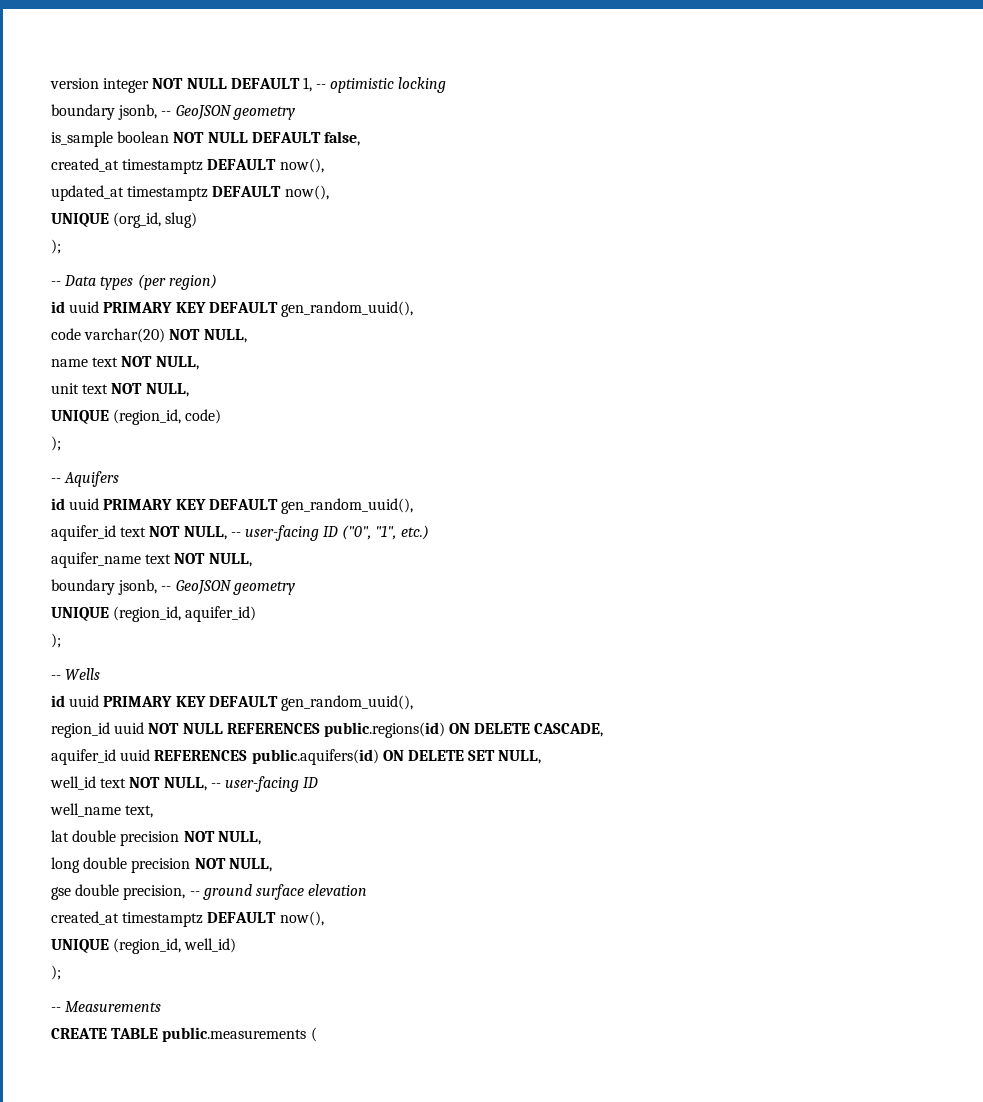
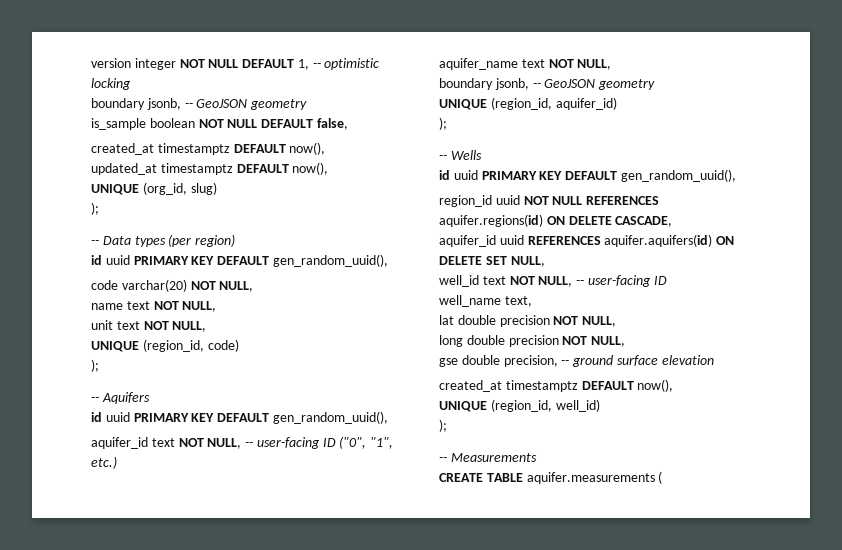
- region_id uuid NOT NULL REFERENCES public.regions(id) ON DELETE CASCADE,
+ region_id uuid NOT NULL REFERENCES aquifer.regions(id) ON DELETE CASCADE,
- aquifer_id uuid REFERENCES public.aquifers(id) ON DELETE SET NULL,
+ aquifer_id uuid REFERENCES aquifer.aquifers(id) ON DELETE SET NULL,
- CREATE TABLE public.measurements (
+ CREATE TABLE aquifer.measurements (

